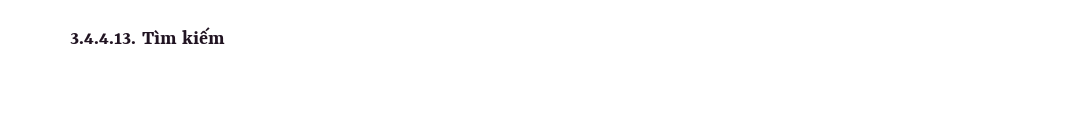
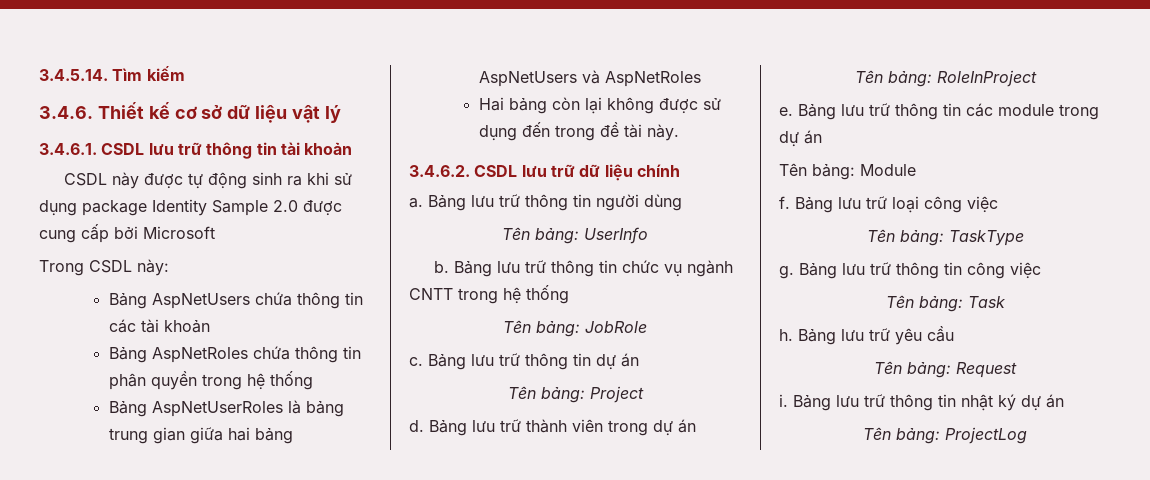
- 3.4.4.13. Tìm kiếm
+ 3.4.5.14. Tìm kiếm
+ 3.4.6. Thiết kế cơ sở dữ liệu vật lý
+ 3.4.6.1. CSDL lưu trữ thông tin tài khoản
+ CSDL này được tự động sinh ra khi sử dụng package Identity Sample 2.0 được cung cấp bởi Microsoft
+ Trong CSDL này:
+ Bảng AspNetUsers chứa thông tin các tài khoản
+ Bảng AspNetRoles chứa thông tin phân quyền trong hệ thống
+ Bảng AspNetUserRoles là bảng trung gian giữa hai bảng AspNetUsers và AspNetRoles
+ Hai bảng còn lại không được sử dụng đến trong đề tài này.
+ 3.4.6.2. CSDL lưu trữ dữ liệu chính
+ a. Bảng lưu trữ thông tin người dùng
+ Tên bảng: UserInfo
+ b. Bảng lưu trữ thông tin chức vụ ngành CNTT trong hệ thống
+ Tên bảng: JobRole
+ c. Bảng lưu trữ thông tin dự án
+ Tên bảng: Project
+ d. Bảng lưu trữ thành viên trong dự án
+ Tên bảng: RoleInProject
+ e. Bảng lưu trữ thông tin các module trong dự án
+ Tên bảng: Module
+ f. Bảng lưu trữ loại công việc
+ Tên bảng: TaskType
+ g. Bảng lưu trữ thông tin công việc
+ Tên bảng: Task
+ h. Bảng lưu trữ yêu cầu
+ Tên bảng: Request
+ i. Bảng lưu trữ thông tin nhật ký dự án
+ Tên bảng: ProjectLog

